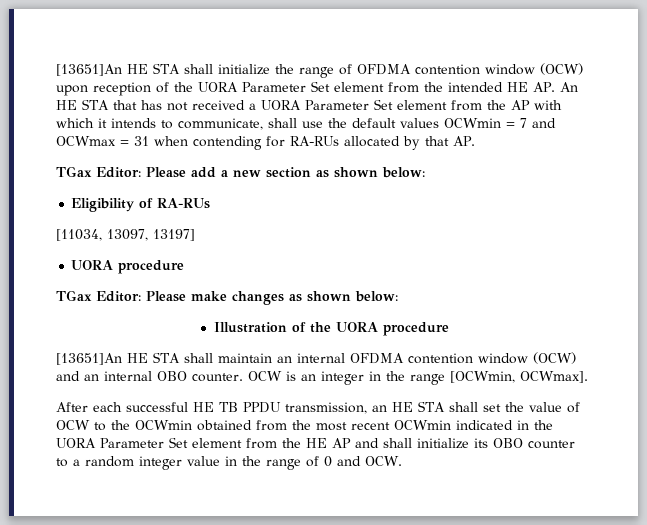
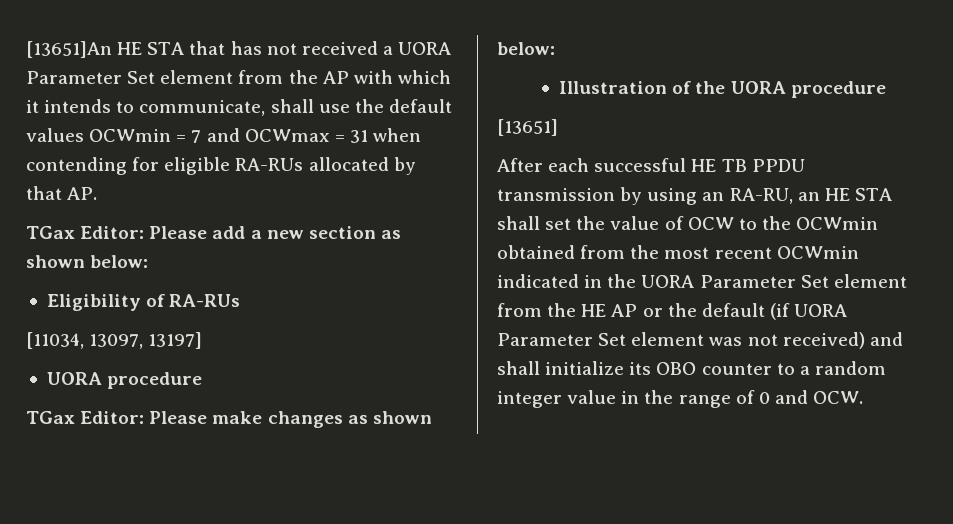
- [13651]An HE STA shall initialize the range of OFDMA contention window (OCW) upon reception of the UORA Parameter Set element from the intended HE AP. An HE STA that has not received a UORA Parameter Set element from the AP with which it intends to communicate, shall use the default values OCWmin = 7 and OCWmax = 31 when contending for RA-RUs allocated by that AP.
+ [13651]An HE STA that has not received a UORA Parameter Set element from the AP with which it intends to communicate, shall use the default values OCWmin = 7 and OCWmax = 31 when contending for eligible RA-RUs allocated by that AP.
- [13651]An HE STA shall maintain an internal OFDMA contention window (OCW) and an internal OBO counter. OCW is an integer in the range [OCWmin, OCWmax].
+ [13651]
- After each successful HE TB PPDU transmission, an HE STA shall set the value of OCW to the OCWmin obtained from the most recent OCWmin indicated in the UORA Parameter Set element from the HE AP and shall initialize its OBO counter to a random integer value in the range of 0 and OCW.
+ After each successful HE TB PPDU transmission by using an RA-RU, an HE STA shall set the value of OCW to the OCWmin obtained from the most recent OCWmin indicated in the UORA Parameter Set element from the HE AP or the default (if UORA Parameter Set element was not received) and shall initialize its OBO counter to a random integer value in the range of 0 and OCW.

